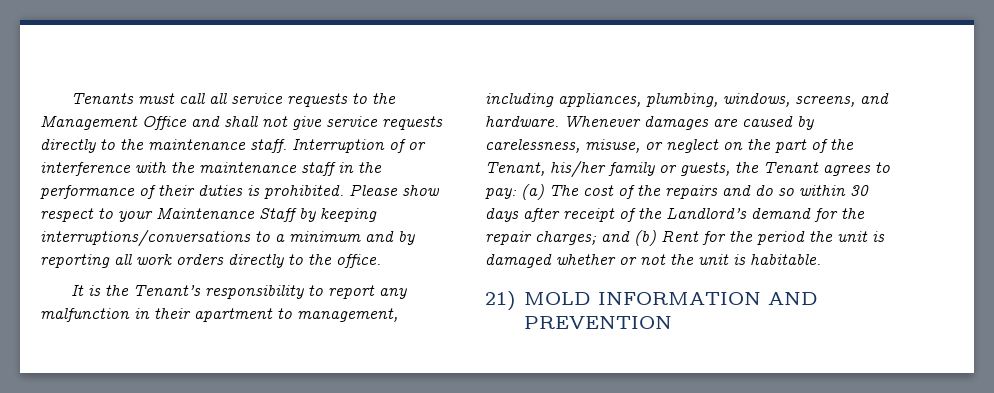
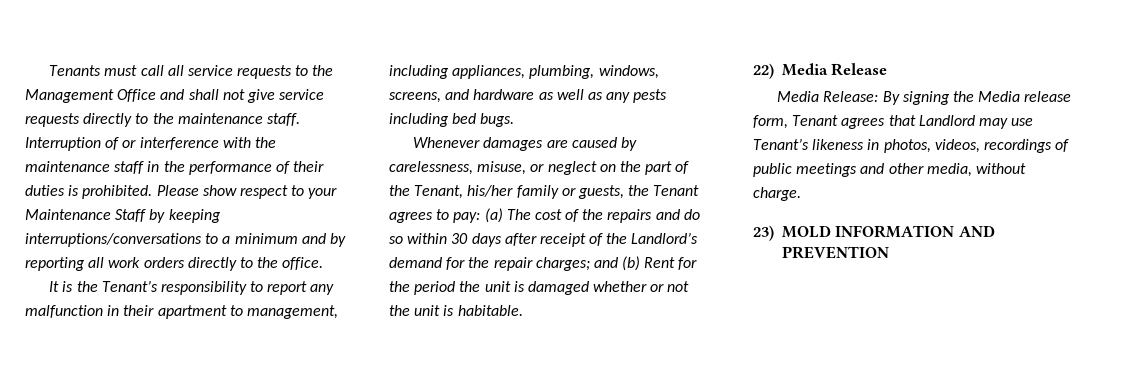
- It is the Tenant’s responsibility to report any malfunction in their apartment to management, including appliances, plumbing, windows, screens, and hardware. Whenever damages are caused by carelessness, misuse, or neglect on the part of the Tenant, his/her family or guests, the Tenant agrees to pay:
+ It is the Tenant’s responsibility to report any malfunction in their apartment to management, including appliances, plumbing, windows, screens, and hardware as well as any pests including bed bugs.
+ Whenever damages are caused by carelessness, misuse, or neglect on the part of the Tenant, his/her family or guests, the Tenant agrees to pay:
- 21) MOLD INFORMATION AND PREVENTION
+ 22) Media Release
+ Media Release: By signing the Media release form, Tenant agrees that Landlord may use Tenant’s likeness in photos, videos, recordings of public meetings and other media, without charge.
+ 23) MOLD INFORMATION AND PREVENTION

